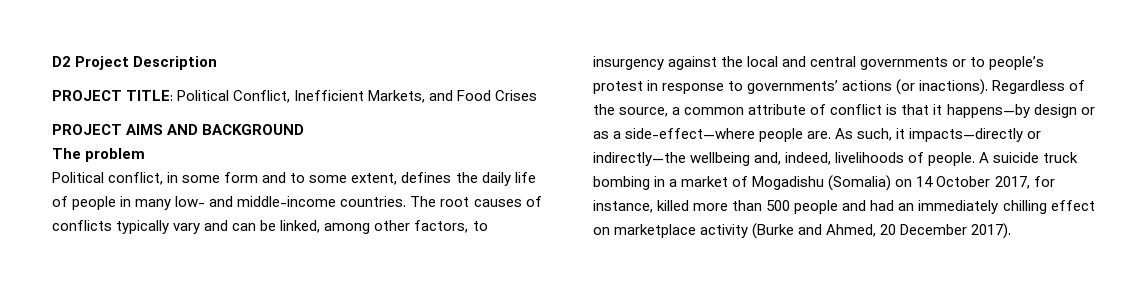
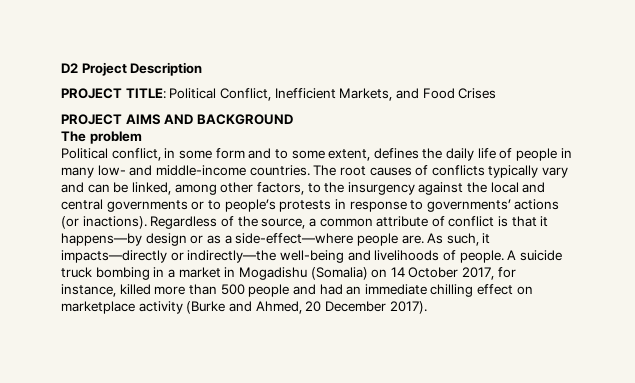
- The root causes of conflicts typically vary and can be linked, among other factors, to insurgency against the local and central governments or to people’s protest in response to governments’ actions (or inactions).
+ The root causes of conflicts typically vary and can be linked, among other factors, to the insurgency against the local and central governments or to people’s protests in response to governments’ actions (or inactions).
- As such, it impacts—directly or indirectly—the wellbeing and, indeed, livelihoods of people.
+ As such, it impacts—directly or indirectly—the well-being and livelihoods of people.
- A suicide truck bombing in a market of Mogadishu (Somalia) on 14 October 2017, for instance, killed more than 500 people and had an immediately chilling effect on marketplace activity (Burke and Ahmed, 20 December 2017).
+ A suicide truck bombing in a market in Mogadishu (Somalia) on 14 October 2017, for instance, killed more than 500 people and had an immediate chilling effect on marketplace activity (Burke and Ahmed, 20 December 2017).

